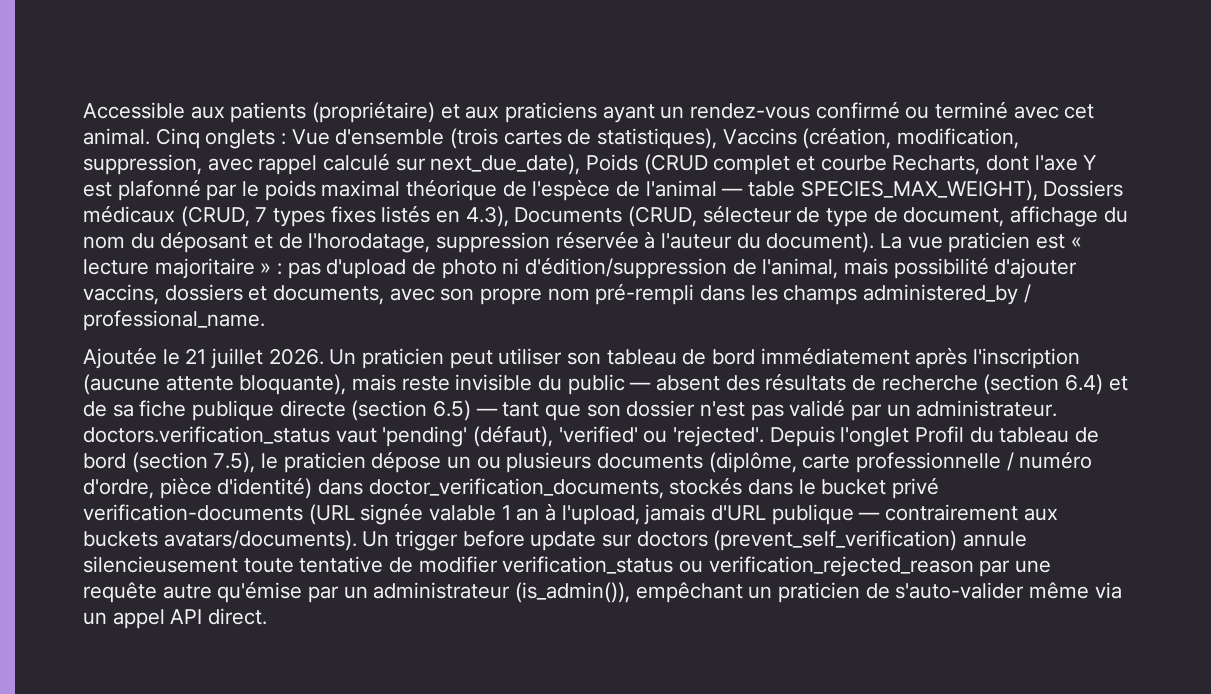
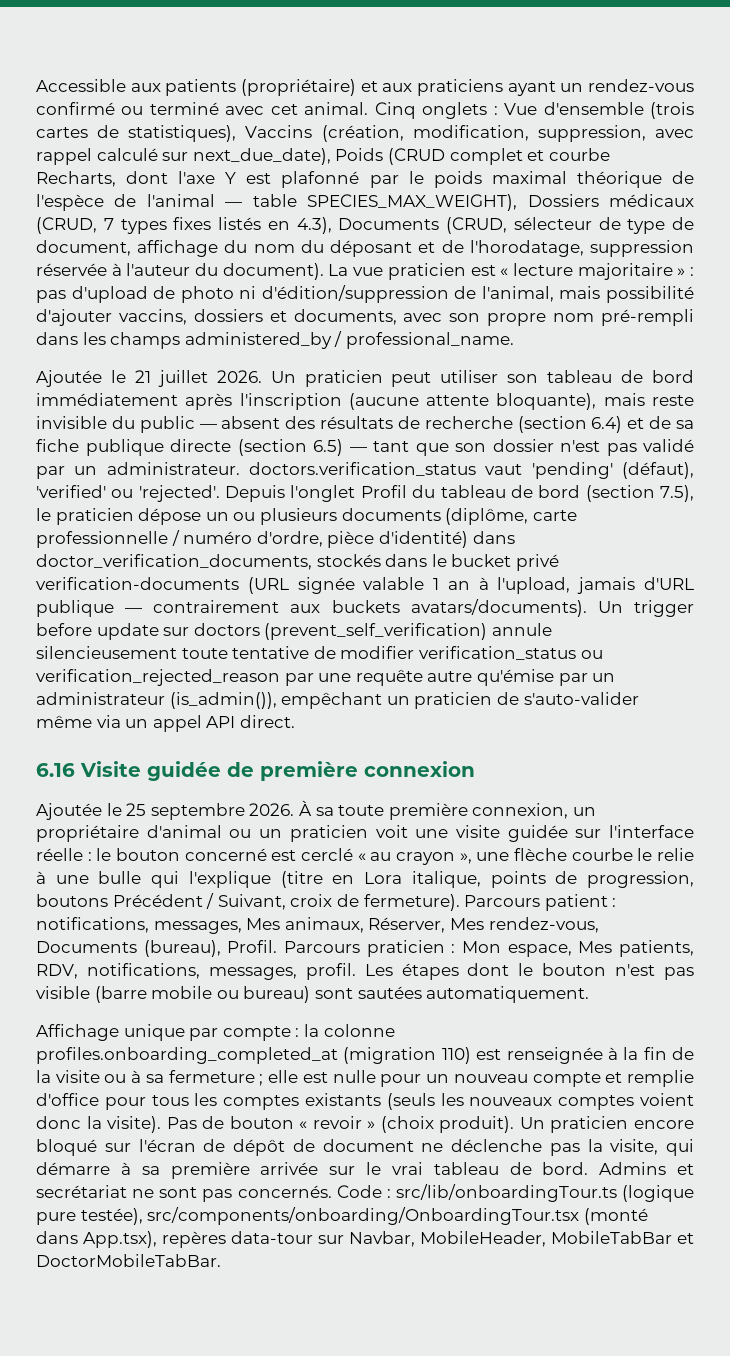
+ 6.16 Visite guidée de première connexion
+ Ajoutée le 25 septembre 2026. À sa toute première connexion, un propriétaire d'animal ou un praticien voit une visite guidée sur l'interface réelle : le bouton concerné est cerclé « au crayon », une flèche courbe le relie à une bulle qui l'explique (titre en Lora italique, points de progression, boutons Précédent / Suivant, croix de fermeture). Parcours patient : notifications, messages, Mes animaux, Réserver, Mes rendez-vous, Documents (bureau), Profil. Parcours praticien : Mon espace, Mes patients, RDV, notifications, messages, profil. Les étapes dont le bouton n'est pas visible (barre mobile ou bureau) sont sautées automatiquement.
+ Affichage unique par compte : la colonne profiles.onboarding_completed_at (migration 110) est renseignée à la fin de la visite ou à sa fermeture ; elle est nulle pour un nouveau compte et remplie d'office pour tous les comptes existants (seuls les nouveaux comptes voient donc la visite). Pas de bouton « revoir » (choix produit). Un praticien encore bloqué sur l'écran de dépôt de document ne déclenche pas la visite, qui démarre à sa première arrivée sur le vrai tableau de bord. Admins et secrétariat ne sont pas concernés. Code : src/lib/onboardingTour.ts (logique pure testée), src/components/onboarding/OnboardingTour.tsx (monté dans App.tsx), repères data-tour sur Navbar, MobileHeader, MobileTabBar et DoctorMobileTabBar.

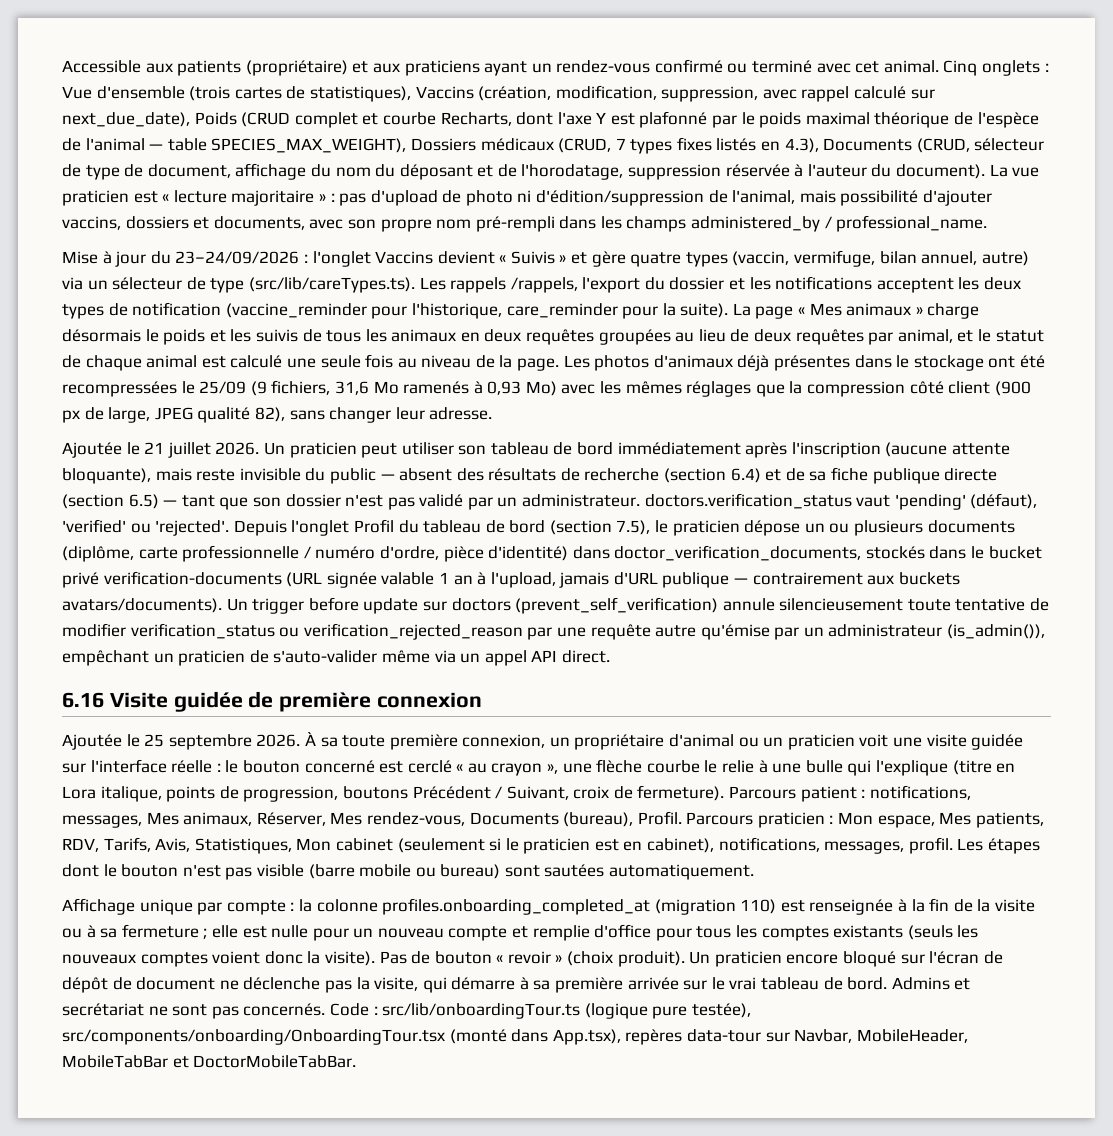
+ Mise à jour du 23–24/09/2026 : l'onglet Vaccins devient « Suivis » et gère quatre types (vaccin, vermifuge, bilan annuel, autre) via un sélecteur de type (src/lib/careTypes.ts). Les rappels /rappels, l'export du dossier et les notifications acceptent les deux types de notification (vaccine_reminder pour l'historique, care_reminder pour la suite). La page « Mes animaux » charge désormais le poids et les suivis de tous les animaux en deux requêtes groupées au lieu de deux requêtes par animal, et le statut de chaque animal est calculé une seule fois au niveau de la page. Les photos d'animaux déjà présentes dans le stockage ont été recompressées le 25/09 (9 fichiers, 31,6 Mo ramenés à 0,93 Mo) avec les mêmes réglages que la compression côté client (900 px de large, JPEG qualité 82), sans changer leur adresse.
- Parcours praticien : Mon espace, Mes patients, RDV, notifications, messages, profil.
+ Parcours praticien : Mon espace, Mes patients, RDV, Tarifs, Avis, Statistiques, Mon cabinet (seulement si le praticien est en cabinet), notifications, messages, profil.

